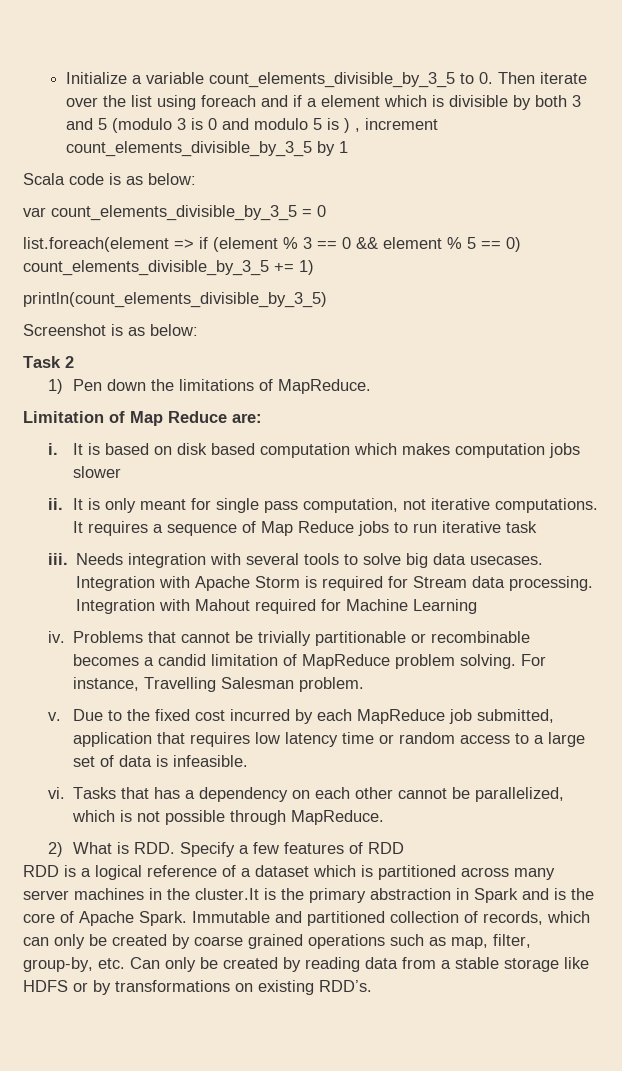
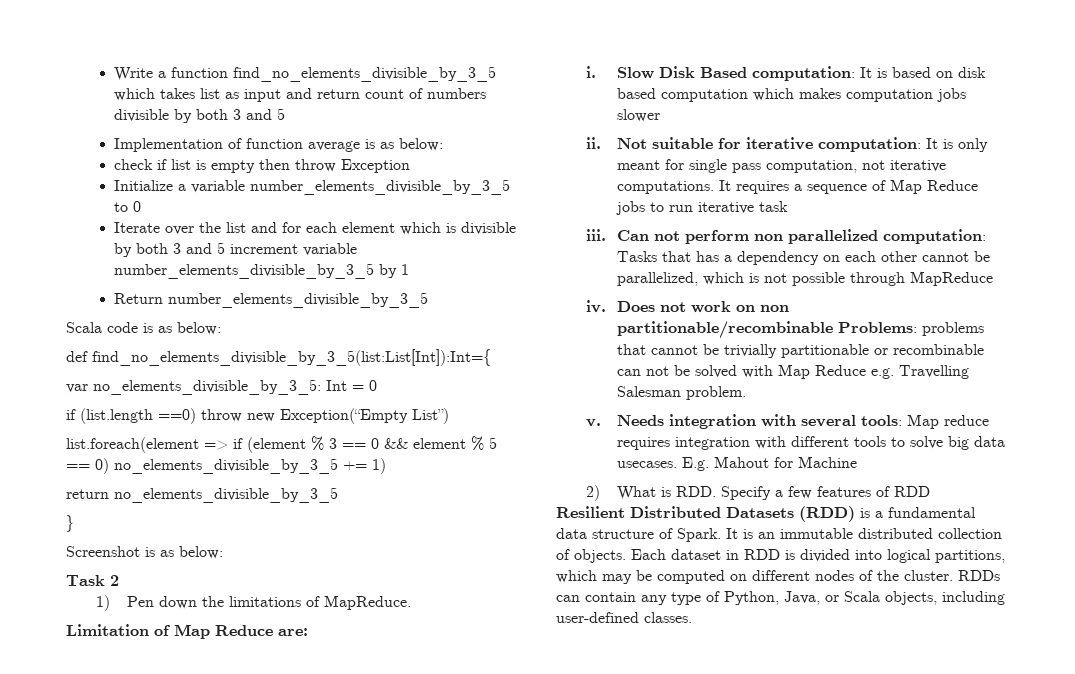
- Initialize a variable count_elements_divisible_by_3_5 to 0. Then iterate over the list using foreach and if a element which is divisible by both 3 and 5 (modulo 3 is 0 and modulo 5 is ) , increment count_elements_divisible_by_3_5 by 1
+ Write a function find_no_elements_divisible_by_3_5 which takes list as input and return count of numbers divisible by both 3 and 5
+ Implementation of function average is as below:
+ check if list is empty then throw Exception
+ Initialize a variable number_elements_divisible_by_3_5 to 0
+ Iterate over the list and for each element which is divisible by both 3 and 5 increment variable number_elements_divisible_by_3_5 by 1
+ Return number_elements_divisible_by_3_5
+ def find_no_elements_divisible_by_3_5(list:List[Int]):Int={
- var count_elements_divisible_by_3_5 = 0
+ var no_elements_divisible_by_3_5: Int = 0
+ if (list.length ==0) throw new Exception(“Empty List”)
- list.foreach(element => if (element % 3 == 0 && element % 5 == 0) count_elements_divisible_by_3_5 += 1)
+ list.foreach(element => if (element % 3 == 0 && element % 5 == 0) no_elements_divisible_by_3_5 += 1)
- println(count_elements_divisible_by_3_5)
+ return no_elements_divisible_by_3_5
+ }
- It is based on disk based computation which makes computation jobs slower
+ Slow Disk Based computation: It is based on disk based computation which makes computation jobs slower
- It is only meant for single pass computation, not iterative computations.
+ Not suitable for iterative computation: It is only meant for single pass computation, not iterative computations.
- Needs integration with several tools to solve big data usecases. Integration with Apache Storm is required for Stream data processing. Integration with Mahout required for Machine Learning
- iv. Problems that cannot be trivially partitionable or recombinable becomes a candid limitation of MapReduce problem solving. For instance, Travelling Salesman problem.
- v. Due to the fixed cost incurred by each MapReduce job submitted, application that requires low latency time or random access to a large set of data is infeasible.
- vi. Tasks that has a dependency on each other cannot be parallelized, which is not possible through MapReduce.
+ Can not perform non parallelized computation: Tasks that has a dependency on each other cannot be parallelized, which is not possible through MapReduce
+ iv. Does not work on non partitionable/recombinable Problems: problems that cannot be trivially partitionable or recombinable can not be solved with Map Reduce e.g. Travelling Salesman problem.
+ v. Needs integration with several tools: Map reduce requires integration with different tools to solve big data usecases. E.g. Mahout for Machine
- RDD is a logical reference of a dataset which is partitioned across many server machines in the cluster.It is the primary abstraction in Spark and is the core of Apache Spark. Immutable and partitioned collection of records, which can only be created by coarse grained operations such as map, filter, group-by, etc. Can only be created by reading data from a stable storage like HDFS or by transformations on existing RDD’s.
+ Resilient Distributed Datasets (RDD) is a fundamental data structure of Spark. It is an immutable distributed collection of objects. Each dataset in RDD is divided into logical partitions, which may be computed on different nodes of the cluster. RDDs can contain any type of Python, Java, or Scala objects, including user-defined classes.

